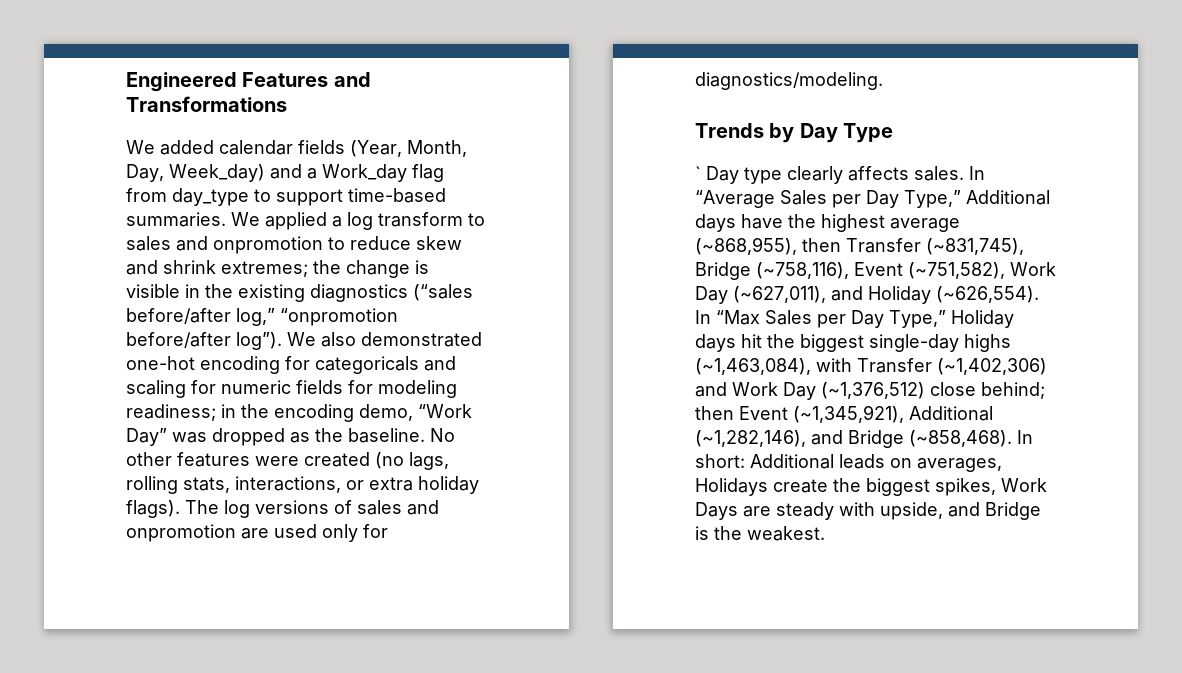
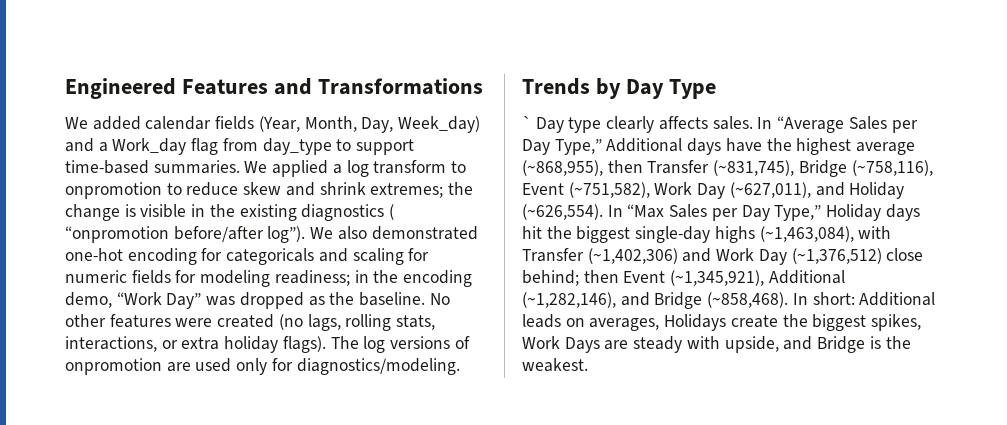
- We applied a log transform to sales and onpromotion to reduce skew and shrink extremes; the change is visible in the existing diagnostics (“sales before/after log,” “onpromotion before/after log”).
+ We applied a log transform to onpromotion to reduce skew and shrink extremes; the change is visible in the existing diagnostics ( “onpromotion before/after log”).
- The log versions of sales and onpromotion are used only for diagnostics/modeling.
+ The log versions of onpromotion are used only for diagnostics/modeling.

